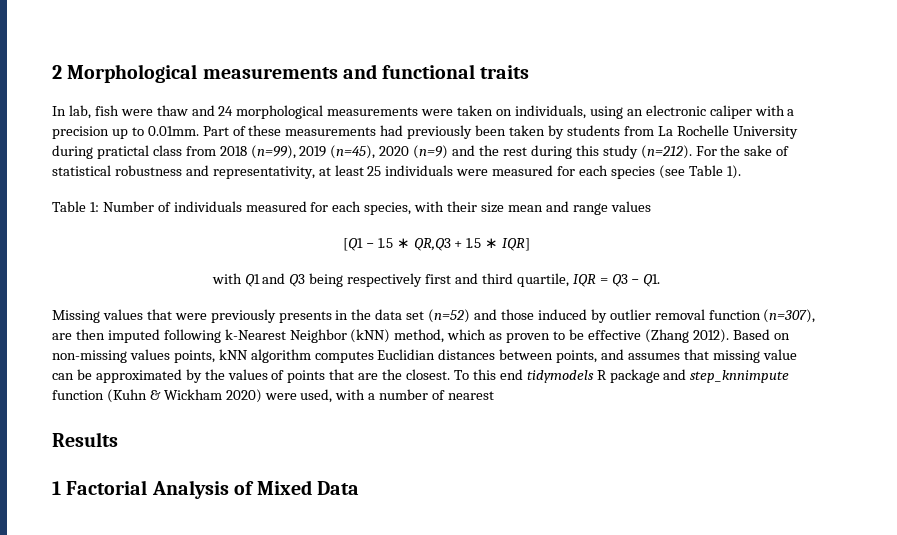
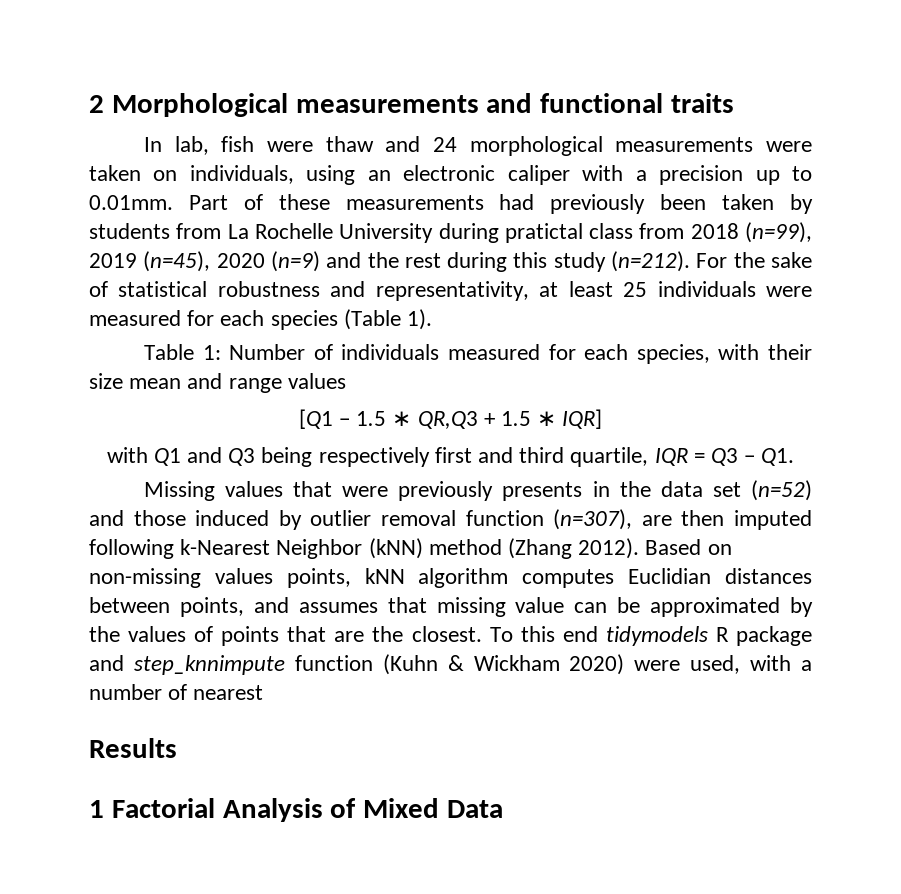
- For the sake of statistical robustness and representativity, at least 25 individuals were measured for each species (see Table 1).
+ For the sake of statistical robustness and representativity, at least 25 individuals were measured for each species (Table 1).
- Missing values that were previously presents in the data set (n=52) and those induced by outlier removal function (n=307), are then imputed following k-Nearest Neighbor (kNN) method, which as proven to be effective (Zhang 2012).
+ Missing values that were previously presents in the data set (n=52) and those induced by outlier removal function (n=307), are then imputed following k-Nearest Neighbor (kNN) method (Zhang 2012).

